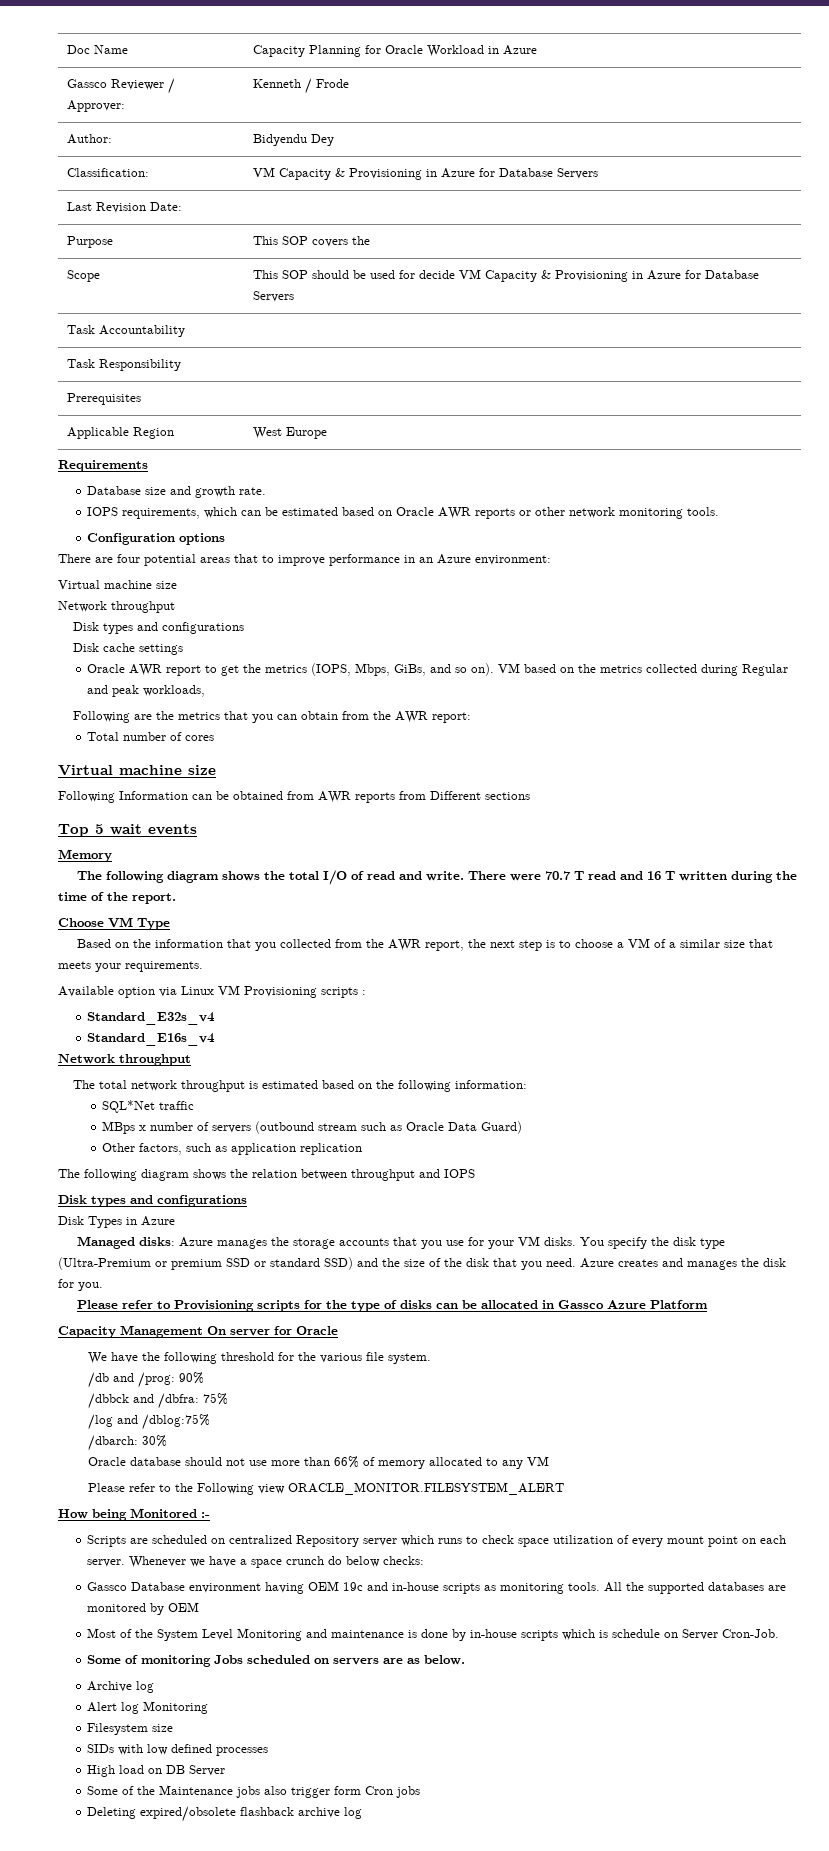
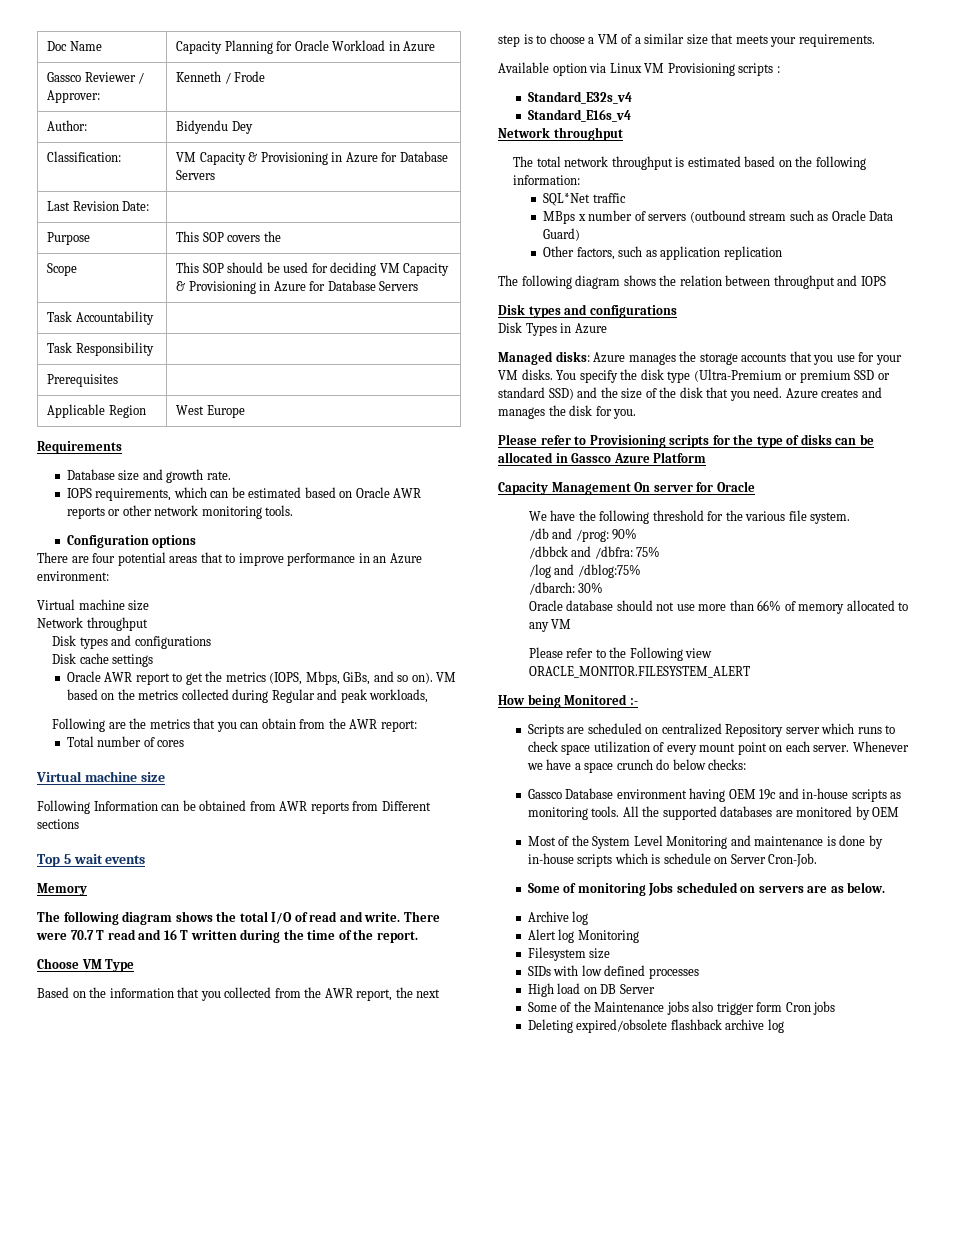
- Scope | This SOP should be used for decide VM Capacity & Provisioning in Azure for Database Servers
+ Scope | This SOP should be used for deciding VM Capacity & Provisioning in Azure for Database Servers

